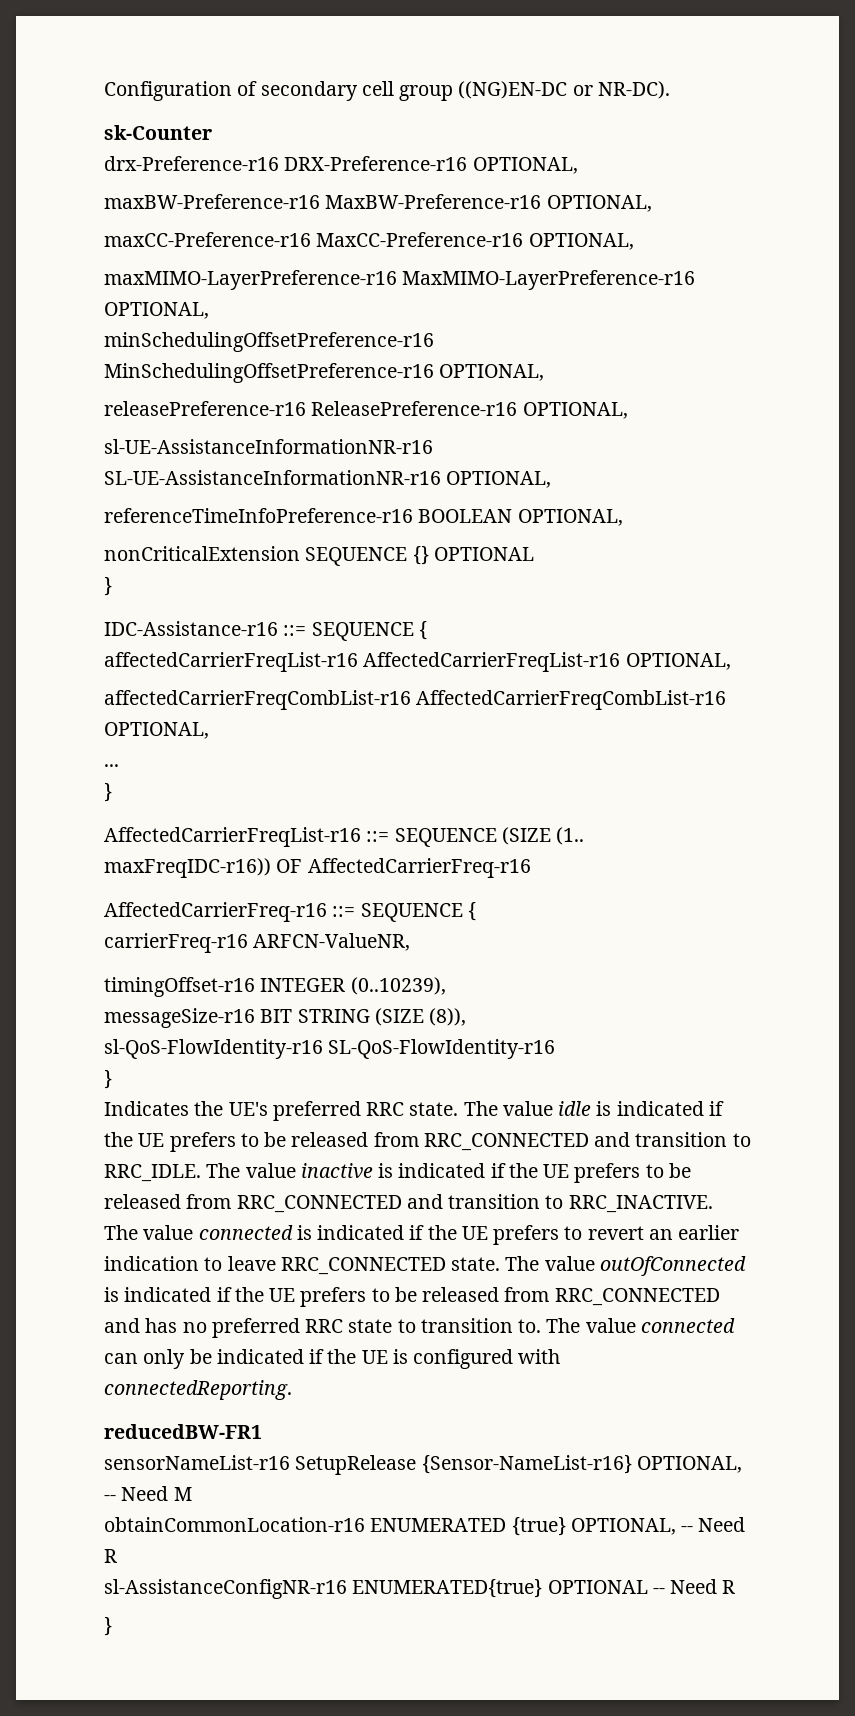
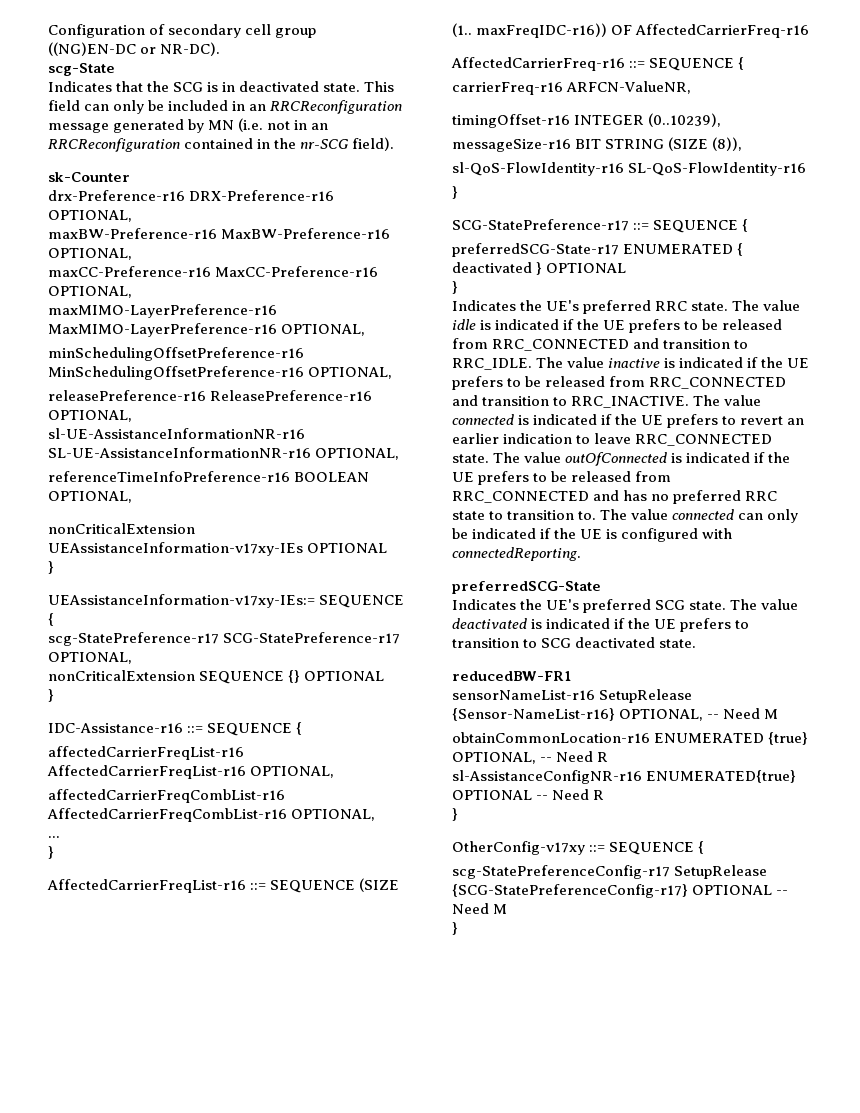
+ scg-State
+ Indicates that the SCG is in deactivated state. This field can only be included in an RRCReconfiguration message generated by MN (i.e. not in an RRCReconfiguration contained in the nr-SCG field).
+ nonCriticalExtension UEAssistanceInformation-v17xy-IEs OPTIONAL
+ }
+ UEAssistanceInformation-v17xy-IEs:= SEQUENCE {
+ scg-StatePreference-r17 SCG-StatePreference-r17 OPTIONAL,
+ SCG-StatePreference-r17 ::= SEQUENCE {
+ preferredSCG-State-r17 ENUMERATED { deactivated } OPTIONAL
+ }
+ preferredSCG-State
+ Indicates the UE's preferred SCG state. The value deactivated is indicated if the UE prefers to transition to SCG deactivated state.
+ OtherConfig-v17xy ::= SEQUENCE {
+ scg-StatePreferenceConfig-r17 SetupRelease {SCG-StatePreferenceConfig-r17} OPTIONAL -- Need M
+ }

